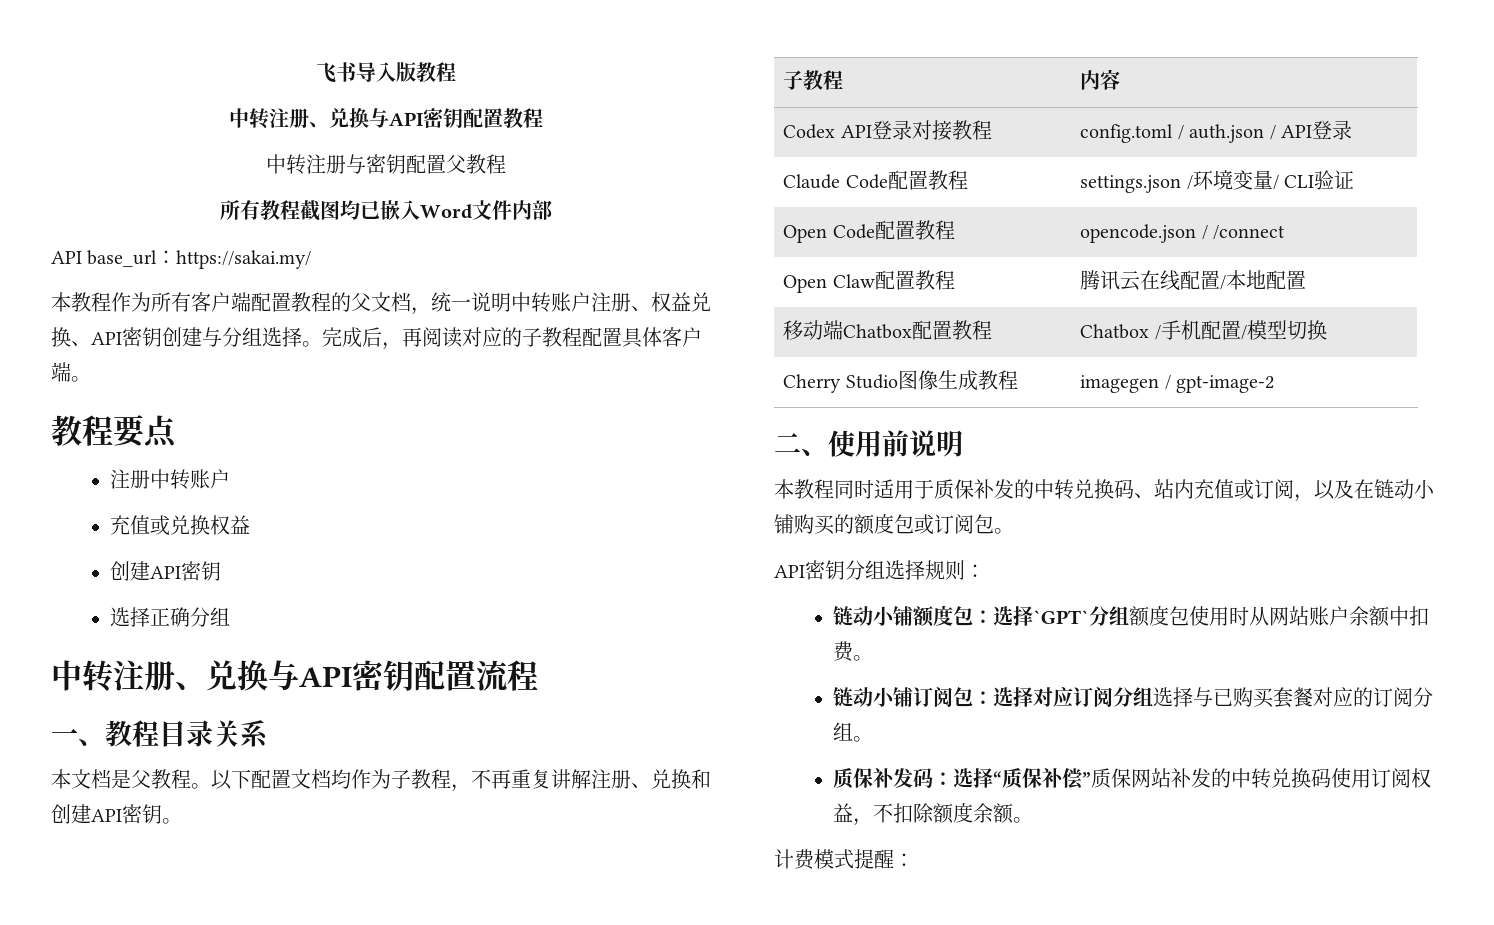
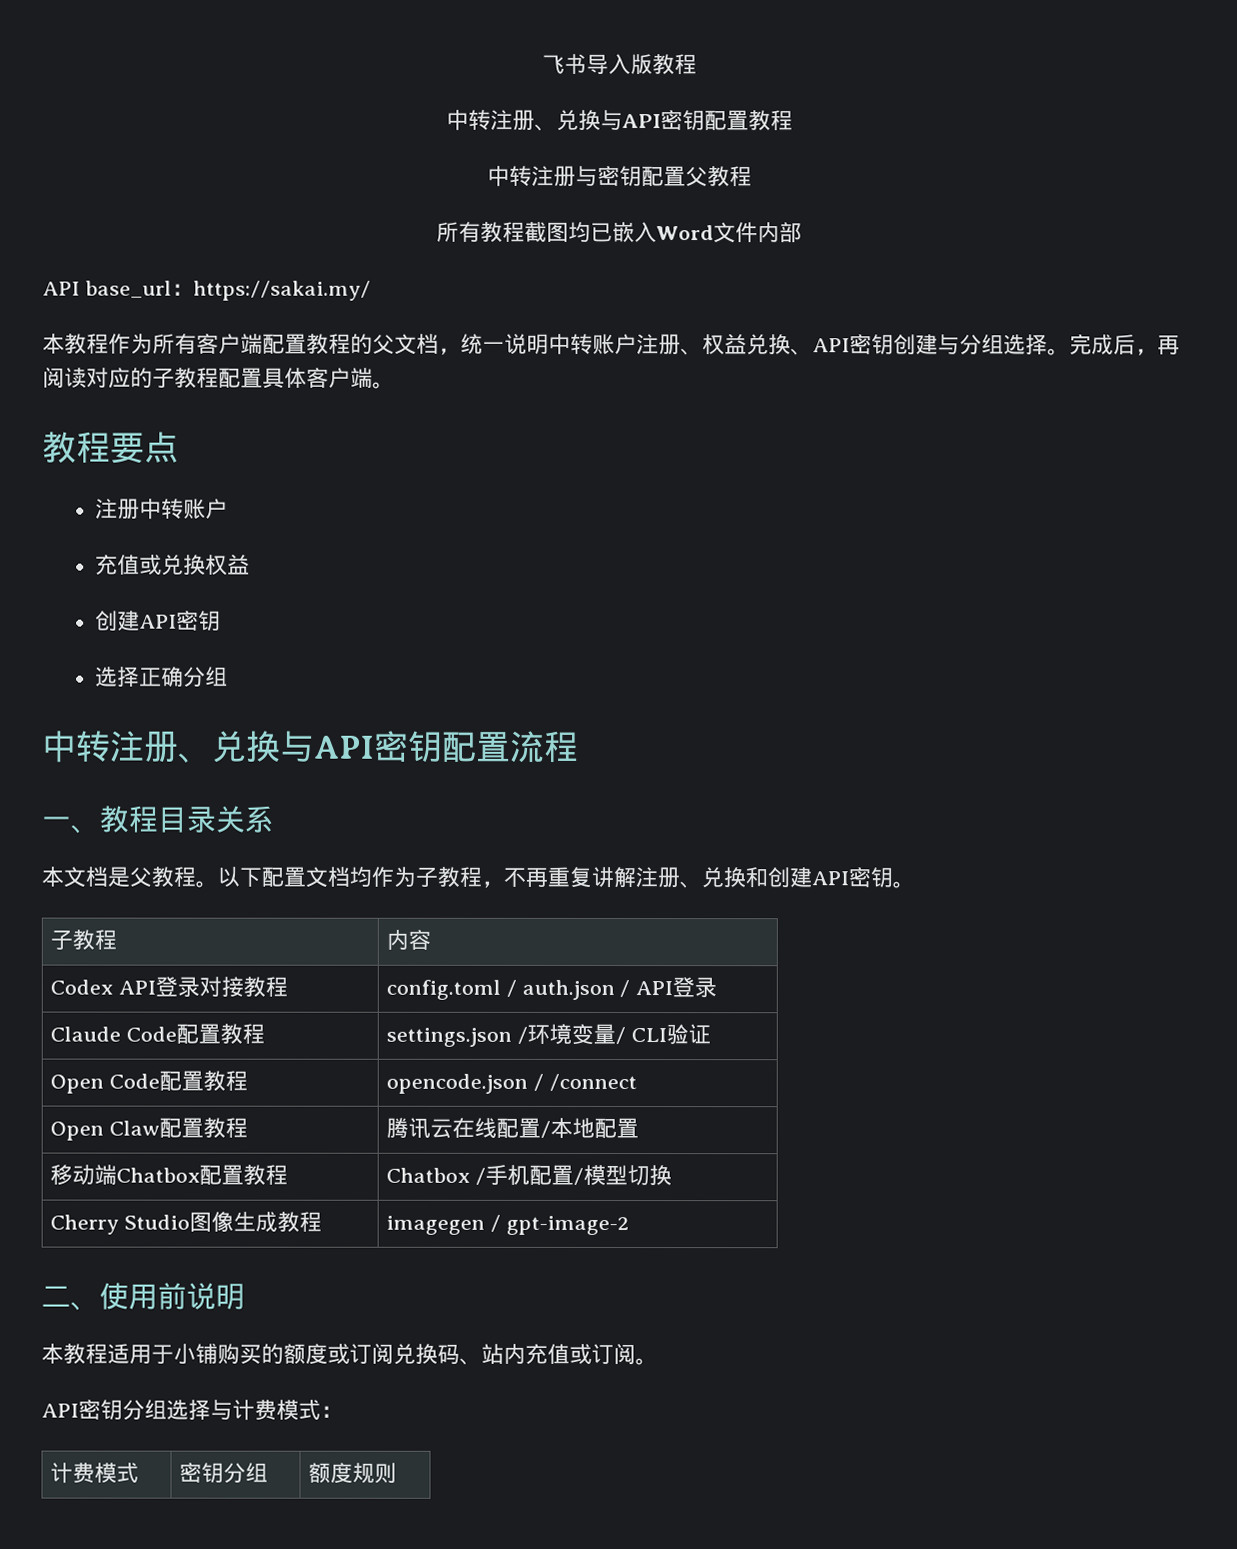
- 本教程同时适用于质保补发的中转兑换码、站内充值或订阅，以及在链动小铺购买的额度包或订阅包。
+ 本教程适用于小铺购买的额度或订阅兑换码、站内充值或订阅。
- API密钥分组选择规则：
- 链动小铺额度包：选择`GPT`分组额度包使用时从网站账户余额中扣费。
- 链动小铺订阅包：选择对应订阅分组选择与已购买套餐对应的订阅分组。
- 质保补发码：选择“质保补偿”质保网站补发的中转兑换码使用订阅权益，不扣除额度余额。
- 计费模式提醒：
+ API密钥分组选择与计费模式：
+ 计费模式 | 密钥分组 | 额度规则

